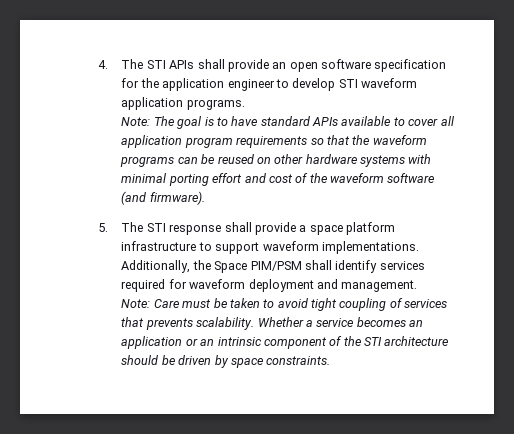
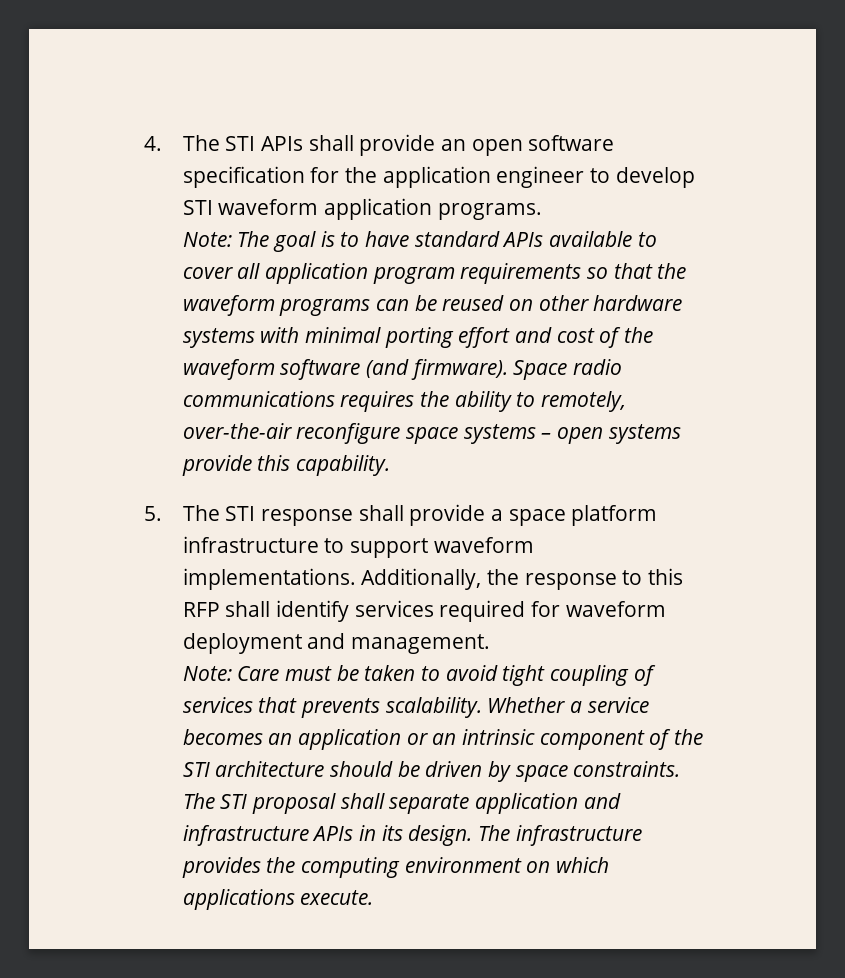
+ Space radio communications requires the ability to remotely, over-the-air reconfigure space systems – open systems provide this capability.
- Additionally, the Space PIM/PSM shall identify services required for waveform deployment and management.
+ Additionally, the response to this RFP shall identify services required for waveform deployment and management.
+ The STI proposal shall separate application and infrastructure APIs in its design. The infrastructure provides the computing environment on which applications execute.

